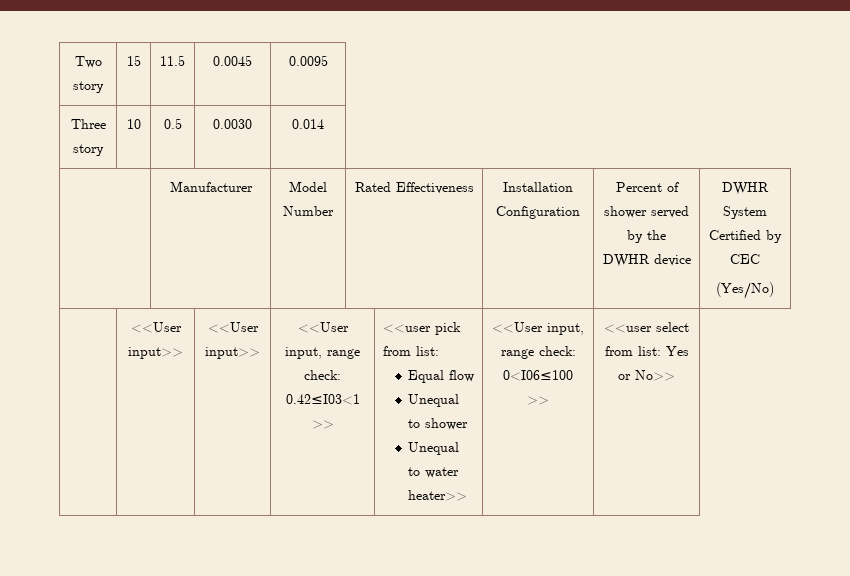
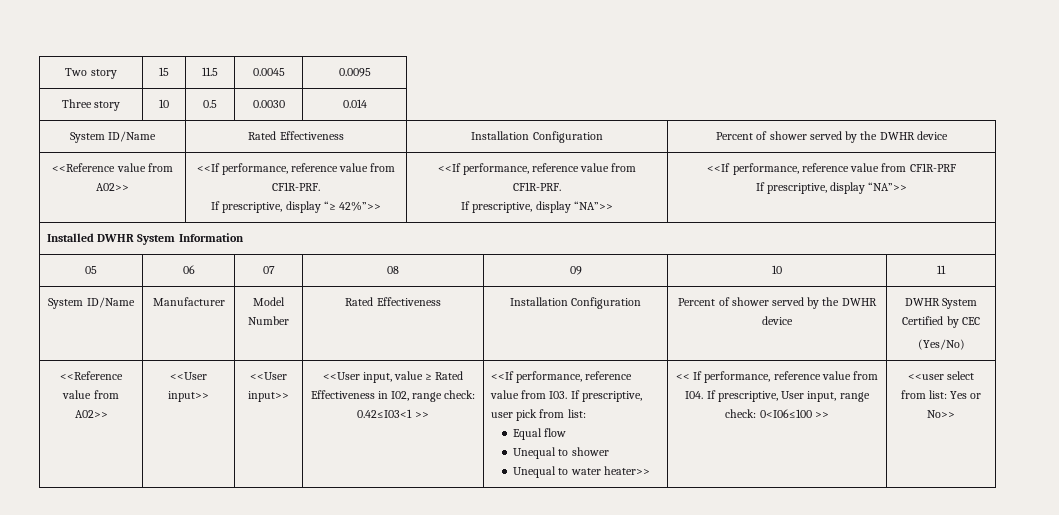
- | Manufacturer | Model Number | Rated Effectiveness | Installation Configuration | Percent of shower served by the DWHR device | DWHR System Certified by CEC
+ System ID/Name | Rated Effectiveness | Installation Configuration | Percent of shower served by the DWHR device
+ <<Reference value from A02>> | <<If performance, reference value from CF1R-PRF.
+ If prescriptive, display “≥ 42%”>> | <<If performance, reference value from CF1R-PRF.
+ If prescriptive, display “NA”>> | <<If performance, reference value from CF1R-PRF
+ If prescriptive, display “NA”>>
+ Installed DWHR System Information
+ 05 | 06 | 07 | 08 | 09 | 10 | 11
+ System ID/Name | Manufacturer | Model Number | Rated Effectiveness | Installation Configuration | Percent of shower served by the DWHR device | DWHR System Certified by CEC
  (Yes/No)
+ <<Reference value from A02>>
- <<User input, range check: 0.42≤I03<1 >> | <<user pick from list:
+ <<User input, value ≥ Rated Effectiveness in I02, range check: 0.42≤I03<1 >> | <<If performance, reference value from I03. If prescriptive, user pick from list:
- <<User input, range check: 0<I06≤100 >>
+ << If performance, reference value from I04. If prescriptive, User input, range check: 0<I06≤100 >>

